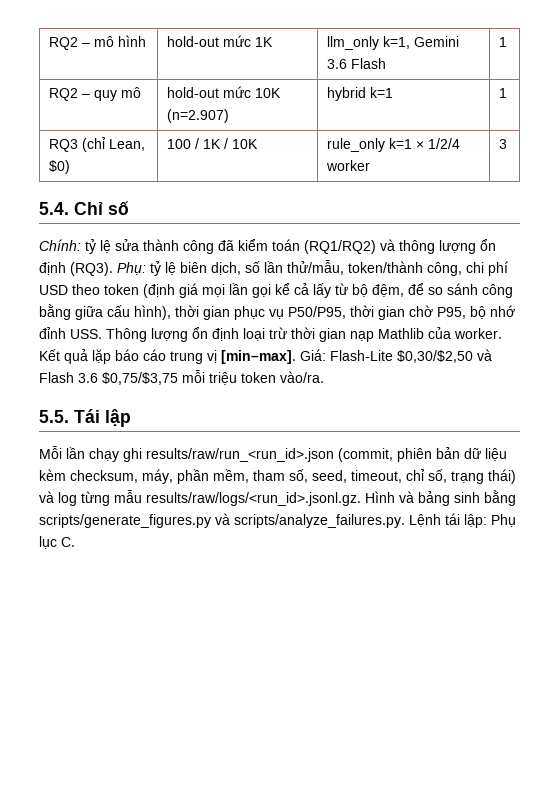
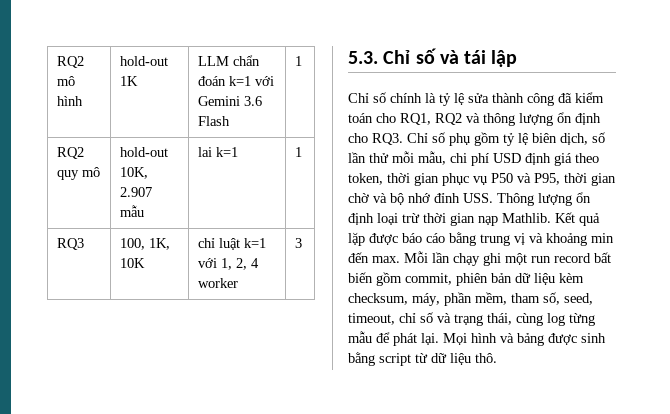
- RQ2 – mô hình | hold-out mức 1K | llm_only k=1, Gemini 3.6 Flash | 1
+ RQ2 mô hình | hold-out 1K | LLM chẩn đoán k=1 với Gemini 3.6 Flash | 1
- RQ2 – quy mô | hold-out mức 10K (n=2.907) | hybrid k=1 | 1
+ RQ2 quy mô | hold-out 10K, 2.907 mẫu | lai k=1 | 1
- RQ3 (chỉ Lean, $0) | 100 / 1K / 10K | rule_only k=1 × 1/2/4 worker | 3
+ RQ3 | 100, 1K, 10K | chỉ luật k=1 với 1, 2, 4 worker | 3
- 5.4. Chỉ số
- Chính: tỷ lệ sửa thành công đã kiểm toán (RQ1/RQ2) và thông lượng ổn định (RQ3). Phụ: tỷ lệ biên dịch, số lần thử/mẫu, token/thành công, chi phí USD theo token (định giá mọi lần gọi kể cả lấy từ bộ đệm, để so sánh công bằng giữa cấu hình), thời gian phục vụ P50/P95, thời gian chờ P95, bộ nhớ đỉnh USS. Thông lượng ổn định loại trừ thời gian nạp Mathlib của worker.
+ 5.3. Chỉ số và tái lập
+ Chỉ số chính là tỷ lệ sửa thành công đã kiểm toán cho RQ1, RQ2 và thông lượng ổn định cho RQ3. Chỉ số phụ gồm tỷ lệ biên dịch, số lần thử mỗi mẫu, chi phí USD định giá theo token, thời gian phục vụ P50 và P95, thời gian chờ và bộ nhớ đỉnh USS. Thông lượng ổn định loại trừ thời gian nạp Mathlib.
- Kết quả lặp báo cáo trung vị [min–max]. Giá: Flash-Lite $0,30/$2,50 và Flash 3.6 $0,75/$3,75 mỗi triệu token vào/ra.
- 5.5. Tái lập
- Mỗi lần chạy ghi results/raw/run_<run_id>.json (commit, phiên bản dữ liệu kèm checksum, máy, phần mềm, tham số, seed, timeout, chỉ số, trạng thái) và log từng mẫu results/raw/logs/<run_id>.jsonl.gz. Hình và bảng sinh bằng scripts/generate_figures.py và scripts/analyze_failures.py. Lệnh tái lập: Phụ lục C.
+ Kết quả lặp được báo cáo bằng trung vị và khoảng min đến max. Mỗi lần chạy ghi một run record bất biến gồm commit, phiên bản dữ liệu kèm checksum, máy, phần mềm, tham số, seed, timeout, chỉ số và trạng thái, cùng log từng mẫu để phát lại. Mọi hình và bảng được sinh bằng script từ dữ liệu thô.

